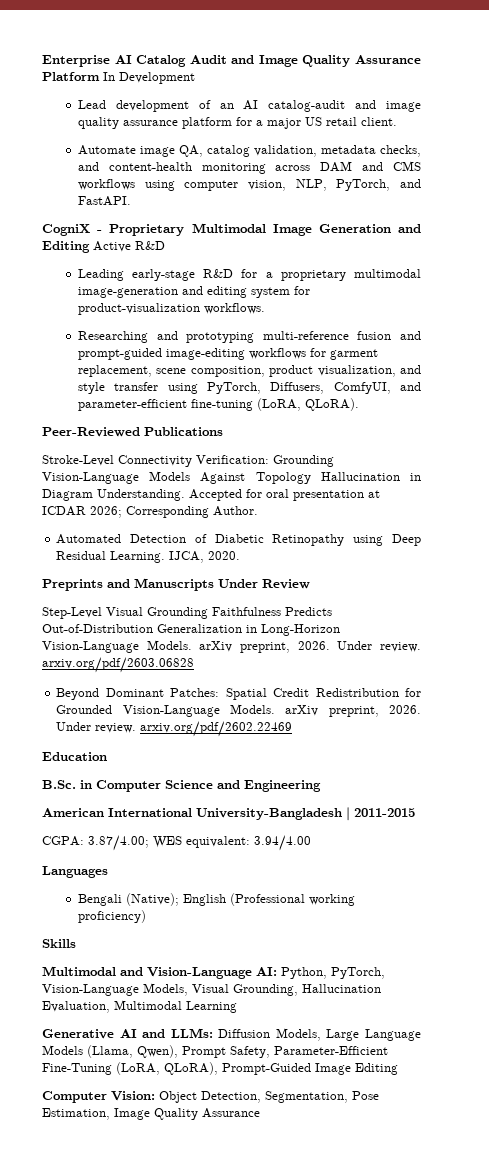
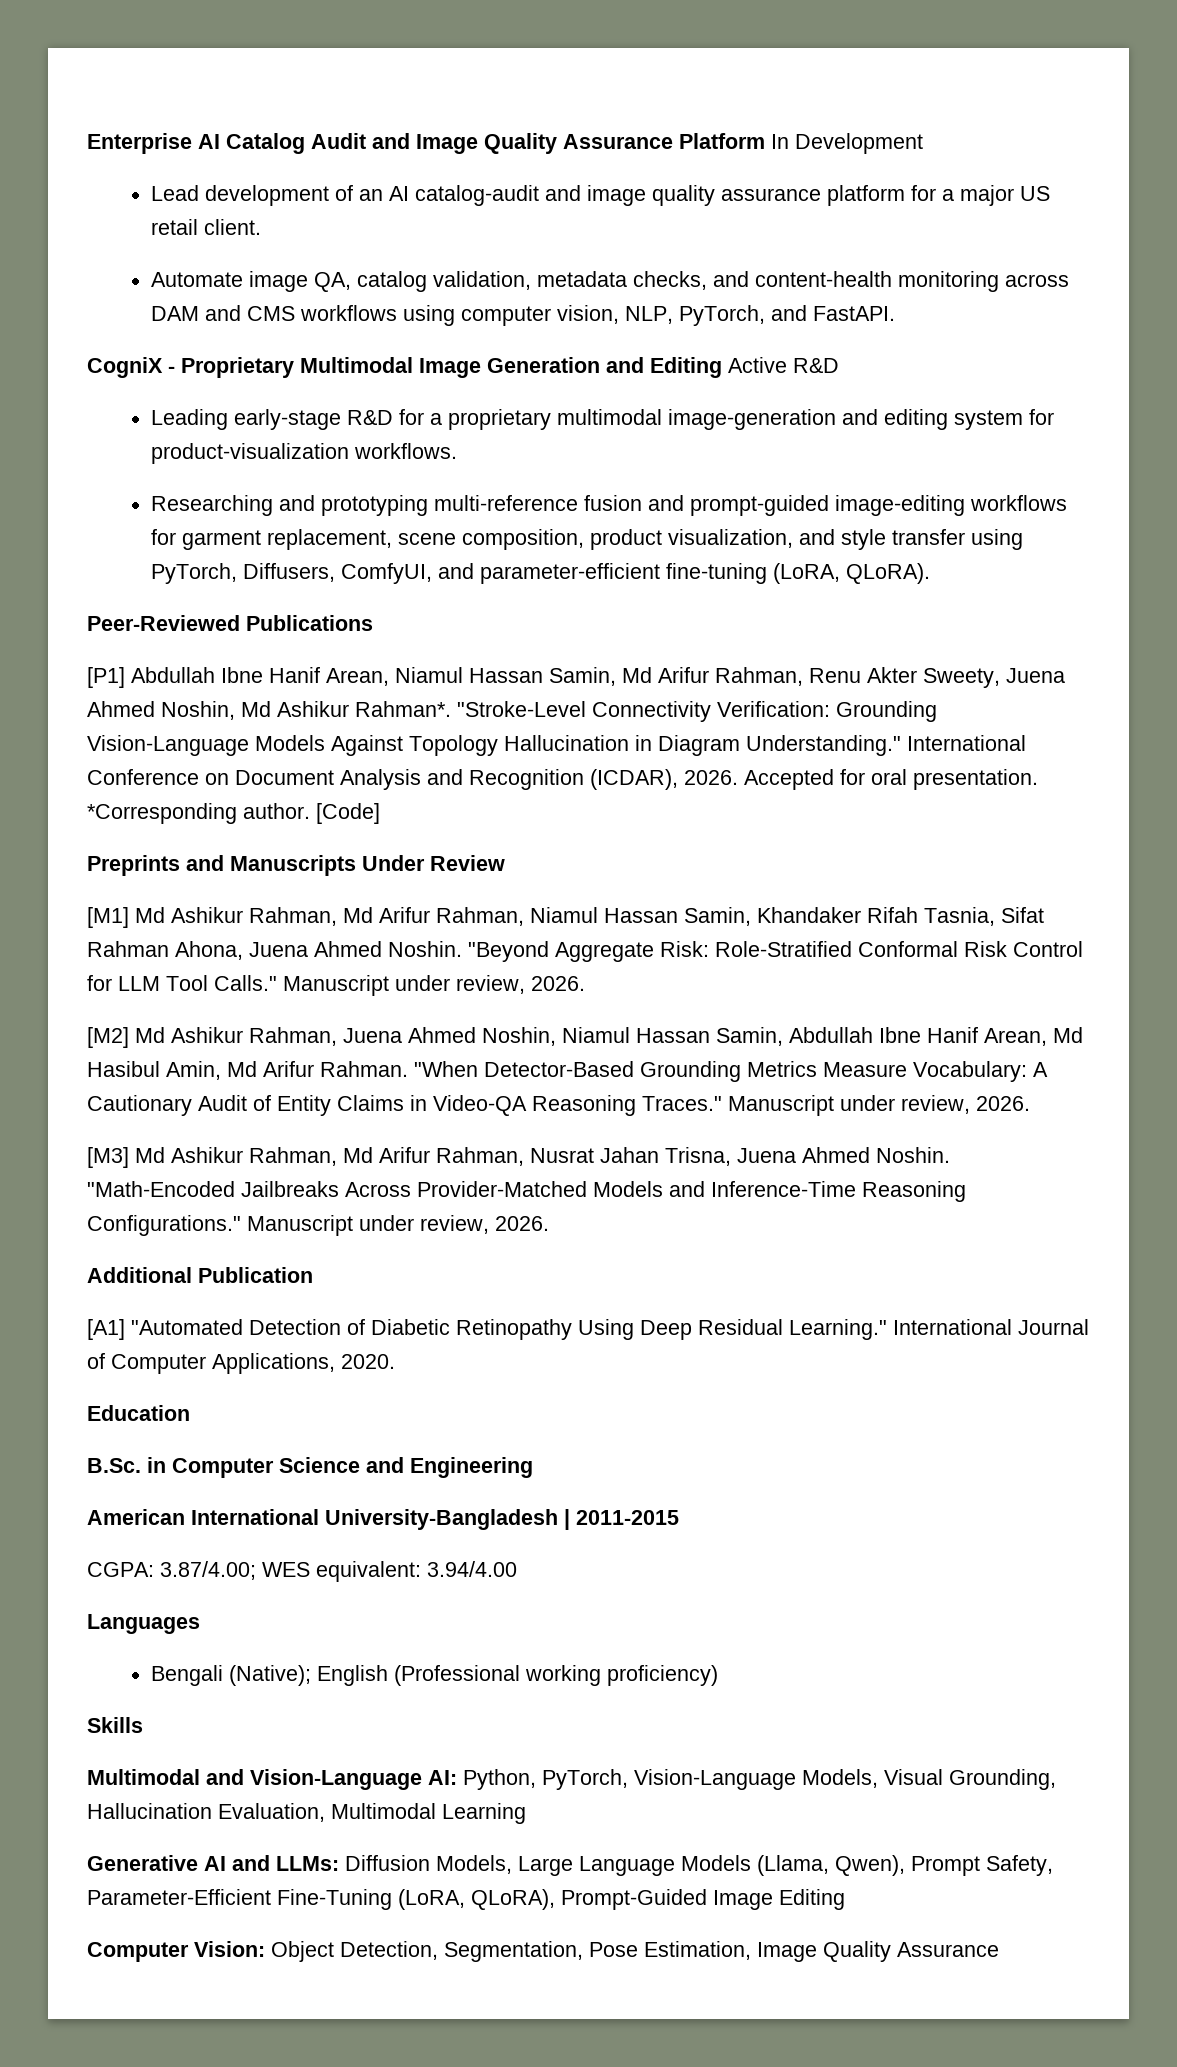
- Stroke-Level Connectivity Verification: Grounding Vision-Language Models Against Topology Hallucination in Diagram Understanding. Accepted for oral presentation at ICDAR 2026; Corresponding Author.
- Automated Detection of Diabetic Retinopathy using Deep Residual Learning. IJCA, 2020.
+ [P1] Abdullah Ibne Hanif Arean, Niamul Hassan Samin, Md Arifur Rahman, Renu Akter Sweety, Juena Ahmed Noshin, Md Ashikur Rahman*. "Stroke-Level Connectivity Verification: Grounding Vision-Language Models Against Topology Hallucination in Diagram Understanding." International Conference on Document Analysis and Recognition (ICDAR), 2026. Accepted for oral presentation. *Corresponding author. [Code]
- Step-Level Visual Grounding Faithfulness Predicts Out-of-Distribution Generalization in Long-Horizon Vision-Language Models. arXiv preprint, 2026. Under review. arxiv.org/pdf/2603.06828
- Beyond Dominant Patches: Spatial Credit Redistribution for Grounded Vision-Language Models. arXiv preprint, 2026. Under review. arxiv.org/pdf/2602.22469
+ [M1] Md Ashikur Rahman, Md Arifur Rahman, Niamul Hassan Samin, Khandaker Rifah Tasnia, Sifat Rahman Ahona, Juena Ahmed Noshin. "Beyond Aggregate Risk: Role-Stratified Conformal Risk Control for LLM Tool Calls." Manuscript under review, 2026.
+ [M2] Md Ashikur Rahman, Juena Ahmed Noshin, Niamul Hassan Samin, Abdullah Ibne Hanif Arean, Md Hasibul Amin, Md Arifur Rahman. "When Detector-Based Grounding Metrics Measure Vocabulary: A Cautionary Audit of Entity Claims in Video-QA Reasoning Traces." Manuscript under review, 2026.
+ [M3] Md Ashikur Rahman, Md Arifur Rahman, Nusrat Jahan Trisna, Juena Ahmed Noshin. "Math-Encoded Jailbreaks Across Provider-Matched Models and Inference-Time Reasoning Configurations." Manuscript under review, 2026.
+ Additional Publication
+ [A1] "Automated Detection of Diabetic Retinopathy Using Deep Residual Learning." International Journal of Computer Applications, 2020.

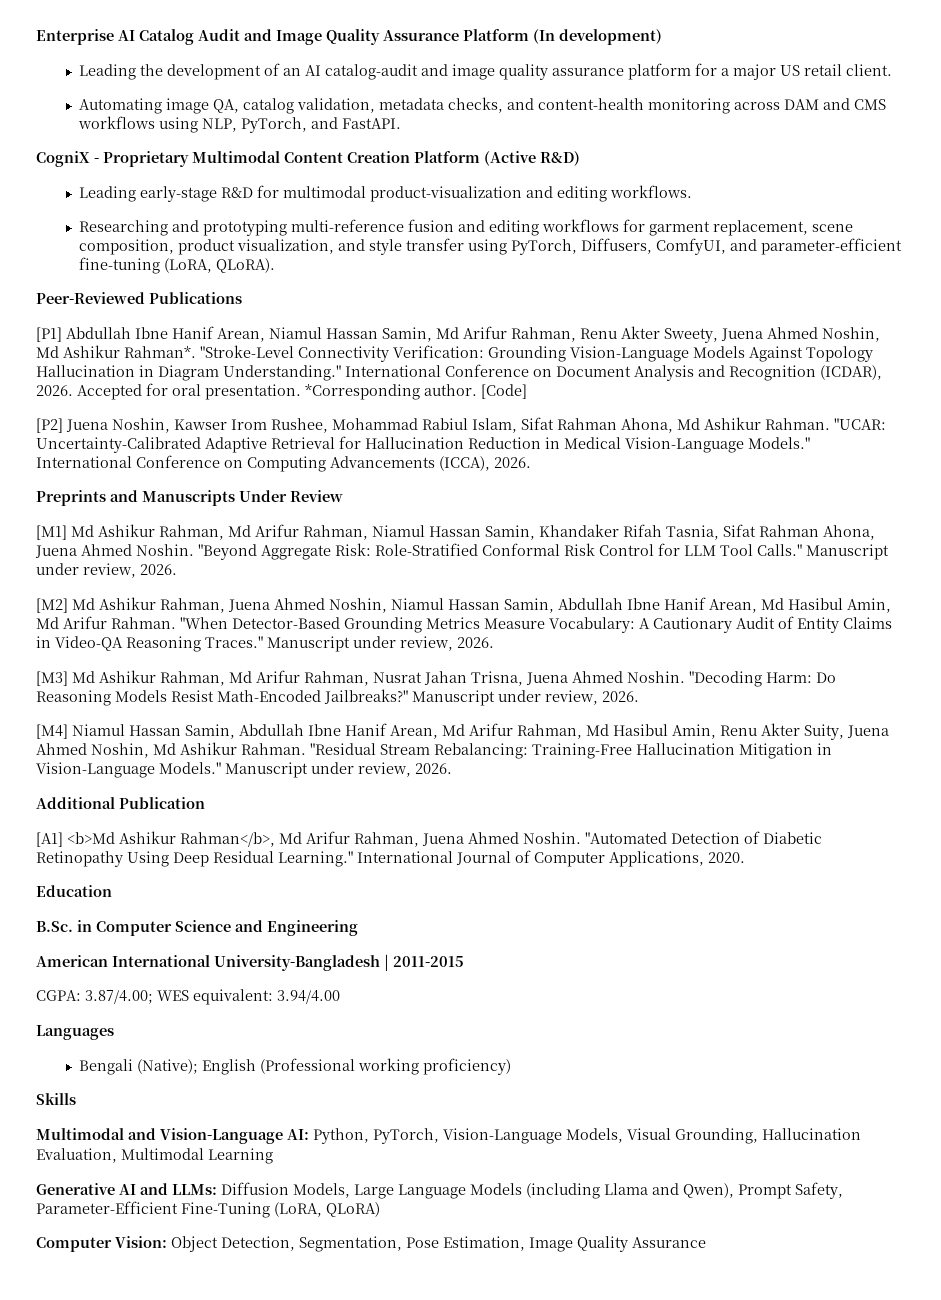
- Enterprise AI Catalog Audit and Image Quality Assurance Platform In Development
- Lead development of an AI catalog-audit and image quality assurance platform for a major US retail client.
+ Enterprise AI Catalog Audit and Image Quality Assurance Platform (In development)
+ Leading the development of an AI catalog-audit and image quality assurance platform for a major US retail client.
- Automate image QA, catalog validation, metadata checks, and content-health monitoring across DAM and CMS workflows using computer vision, NLP, PyTorch, and FastAPI.
+ Automating image QA, catalog validation, metadata checks, and content-health monitoring across DAM and CMS workflows using NLP, PyTorch, and FastAPI.
- CogniX - Proprietary Multimodal Image Generation and Editing Active R&D
- Leading early-stage R&D for a proprietary multimodal image-generation and editing system for product-visualization workflows.
+ CogniX - Proprietary Multimodal Content Creation Platform (Active R&D)
+ Leading early-stage R&D for multimodal product-visualization and editing workflows.
- Researching and prototyping multi-reference fusion and prompt-guided image-editing workflows for garment replacement, scene composition, product visualization, and style transfer using PyTorch, Diffusers, ComfyUI, and parameter-efficient fine-tuning (LoRA, QLoRA).
+ Researching and prototyping multi-reference fusion and editing workflows for garment replacement, scene composition, product visualization, and style transfer using PyTorch, Diffusers, ComfyUI, and parameter-efficient fine-tuning (LoRA, QLoRA).
+ [P2] Juena Noshin, Kawser Irom Rushee, Mohammad Rabiul Islam, Sifat Rahman Ahona, Md Ashikur Rahman. "UCAR: Uncertainty-Calibrated Adaptive Retrieval for Hallucination Reduction in Medical Vision-Language Models." International Conference on Computing Advancements (ICCA), 2026.
- "Math-Encoded Jailbreaks Across Provider-Matched Models and Inference-Time Reasoning Configurations."
+ "Decoding Harm: Do Reasoning Models Resist Math-Encoded Jailbreaks?" Manuscript under review, 2026.
+ [M4] Niamul Hassan Samin, Abdullah Ibne Hanif Arean, Md Arifur Rahman, Md Hasibul Amin, Renu Akter Suity, Juena Ahmed Noshin, Md Ashikur Rahman. "Residual Stream Rebalancing: Training-Free Hallucination Mitigation in Vision-Language Models."
- [A1] "Automated Detection of Diabetic Retinopathy Using Deep Residual Learning."
+ [A1] <b>Md Ashikur Rahman</b>, Md Arifur Rahman, Juena Ahmed Noshin. "Automated Detection of Diabetic Retinopathy Using Deep Residual Learning."
- Generative AI and LLMs: Diffusion Models, Large Language Models (Llama, Qwen), Prompt Safety, Parameter-Efficient Fine-Tuning (LoRA, QLoRA), Prompt-Guided Image Editing
+ Generative AI and LLMs: Diffusion Models, Large Language Models (including Llama and Qwen), Prompt Safety, Parameter-Efficient Fine-Tuning (LoRA, QLoRA)

